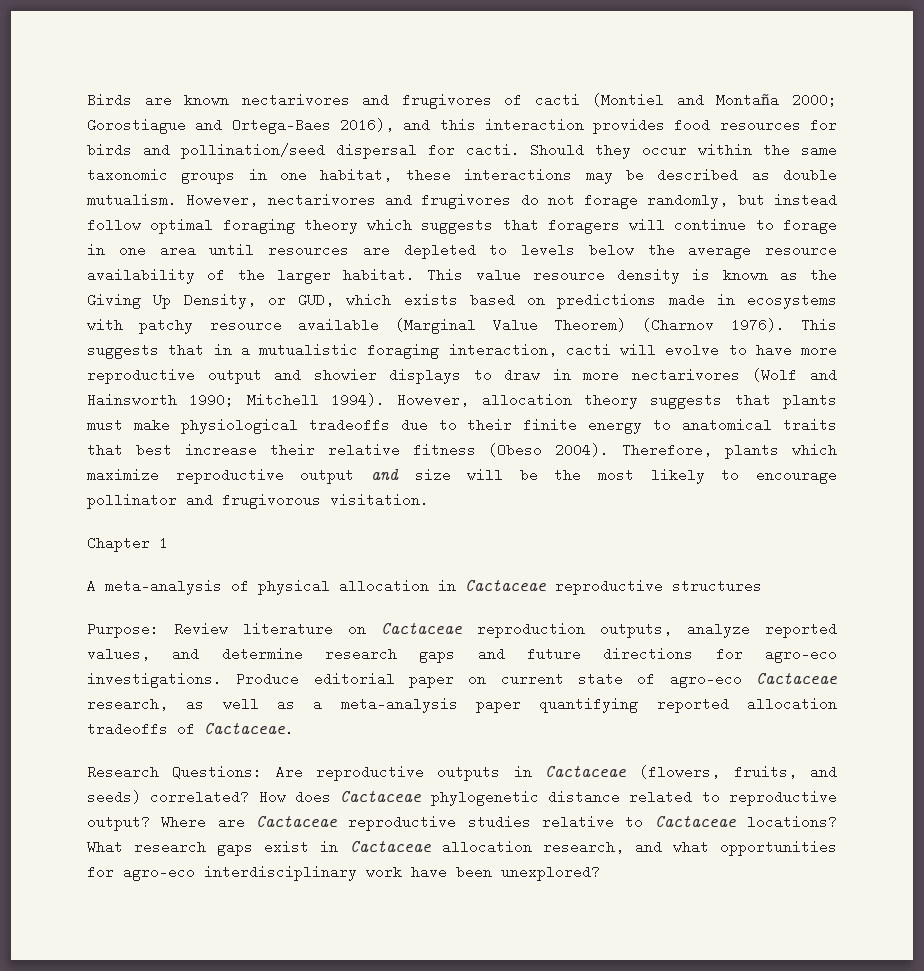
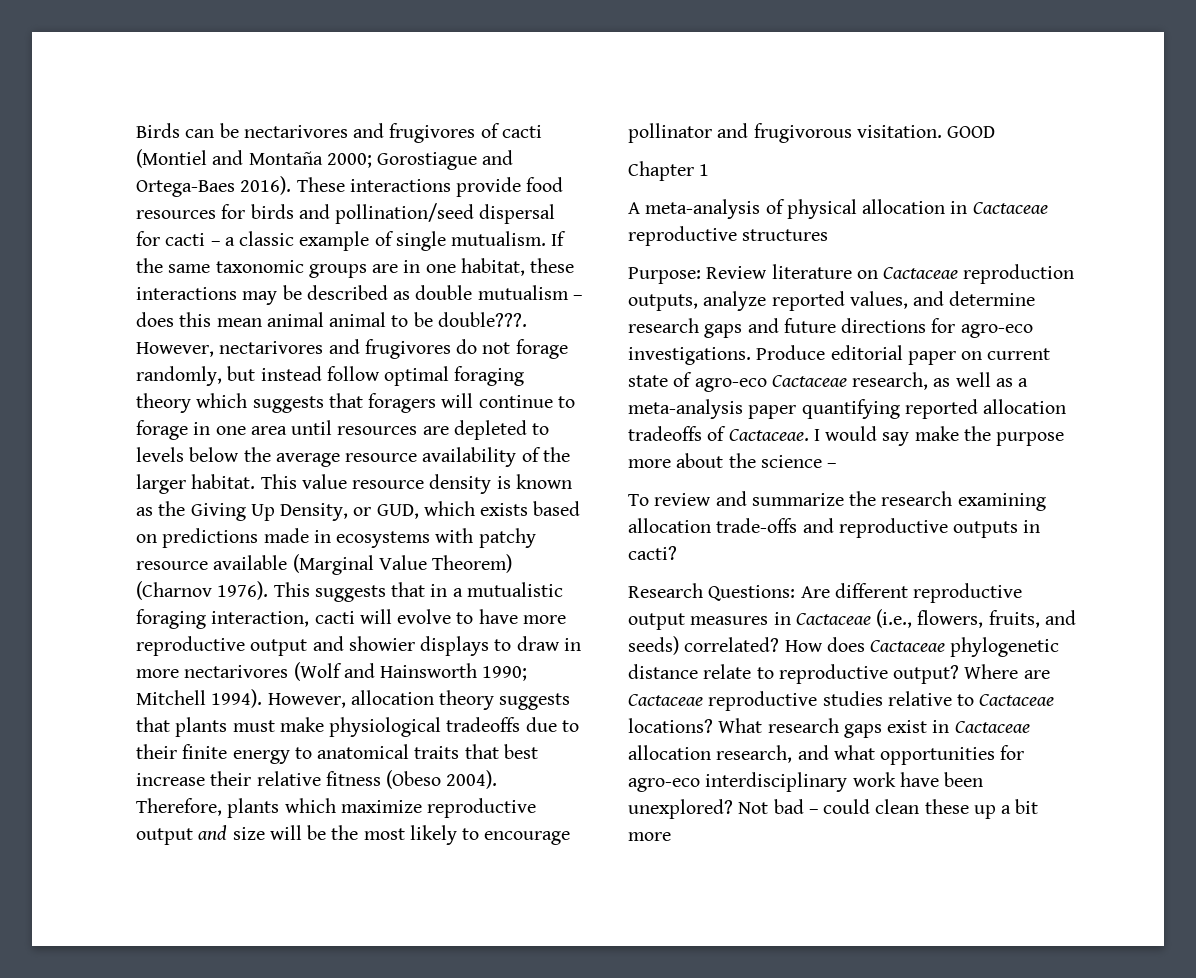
- Birds are known nectarivores and frugivores of cacti (Montiel and Montaña 2000; Gorostiague and Ortega-Baes 2016), and this interaction provides food resources for birds and pollination/seed dispersal for cacti. Should they occur within the same taxonomic groups in one habitat, these interactions may be described as double mutualism.
+ Birds can be nectarivores and frugivores of cacti (Montiel and Montaña 2000; Gorostiague and Ortega-Baes 2016). These interactions provide food resources for birds and pollination/seed dispersal for cacti – a classic example of single mutualism. If the same taxonomic groups are in one habitat, these interactions may be described as double mutualism – does this mean animal animal to be double???.
+ GOOD
- Produce editorial paper on current state of agro-eco Cactaceae research, as well as a meta-analysis paper quantifying reported allocation tradeoffs of Cactaceae.
- Research Questions: Are reproductive outputs in Cactaceae (flowers, fruits, and seeds) correlated?
+ Produce editorial paper on current state of agro-eco Cactaceae research, as well as a meta-analysis paper quantifying reported allocation tradeoffs of Cactaceae. I would say make the purpose more about the science –
+ To review and summarize the research examining allocation trade-offs and reproductive outputs in cacti?
+ Research Questions: Are different reproductive output measures in Cactaceae (i.e., flowers, fruits, and seeds) correlated?
- How does Cactaceae phylogenetic distance related to reproductive output?
+ How does Cactaceae phylogenetic distance relate to reproductive output?
+ Not bad – could clean these up a bit more

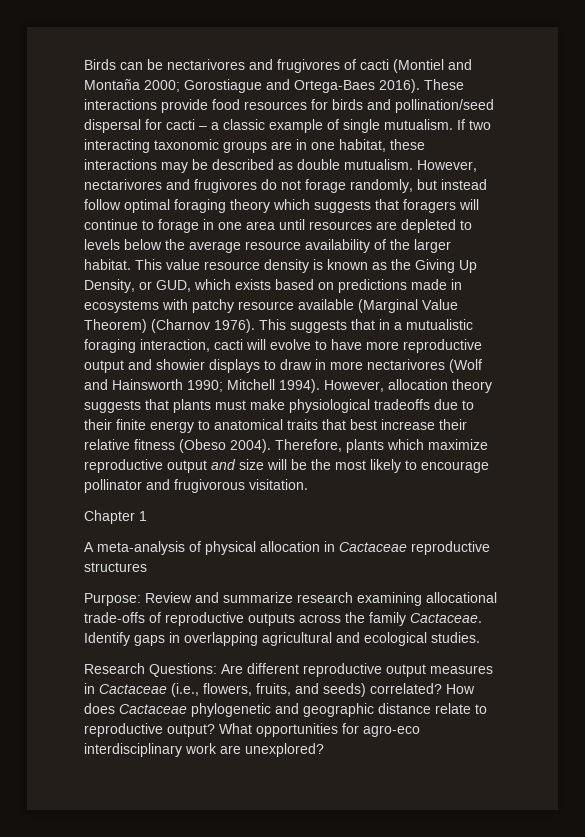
- If the same taxonomic groups are in one habitat, these interactions may be described as double mutualism – does this mean animal animal to be double???.
+ If two interacting taxonomic groups are in one habitat, these interactions may be described as double mutualism.
- GOOD
- Purpose: Review literature on Cactaceae reproduction outputs, analyze reported values, and determine research gaps and future directions for agro-eco investigations. Produce editorial paper on current state of agro-eco Cactaceae research, as well as a meta-analysis paper quantifying reported allocation tradeoffs of Cactaceae. I would say make the purpose more about the science –
- To review and summarize the research examining allocation trade-offs and reproductive outputs in cacti?
+ Purpose: Review and summarize research examining allocational trade-offs of reproductive outputs across the family Cactaceae. Identify gaps in overlapping agricultural and ecological studies.
- How does Cactaceae phylogenetic distance relate to reproductive output?
+ How does Cactaceae phylogenetic and geographic distance relate to reproductive output?
- Where are Cactaceae reproductive studies relative to Cactaceae locations? What research gaps exist in Cactaceae allocation research, and what opportunities for agro-eco interdisciplinary work have been unexplored? Not bad – could clean these up a bit more
+ What opportunities for agro-eco interdisciplinary work are unexplored?

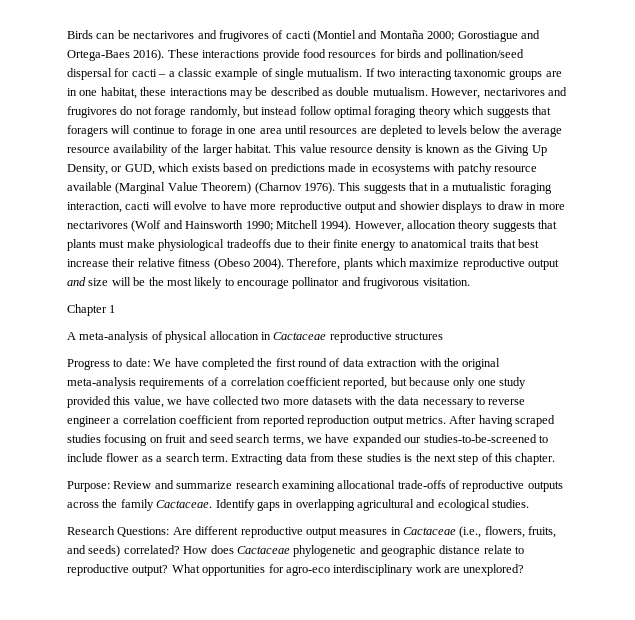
+ Progress to date: We have completed the first round of data extraction with the original meta-analysis requirements of a correlation coefficient reported, but because only one study provided this value, we have collected two more datasets with the data necessary to reverse engineer a correlation coefficient from reported reproduction output metrics. After having scraped studies focusing on fruit and seed search terms, we have expanded our studies-to-be-screened to include flower as a search term. Extracting data from these studies is the next step of this chapter.

